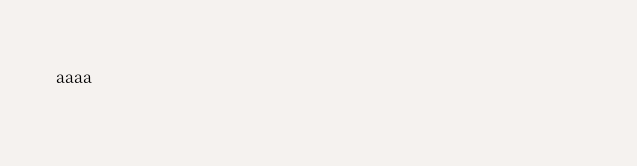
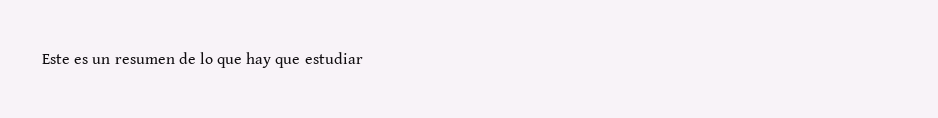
- aaaa
+ Este es un resumen de lo que hay que estudiar

